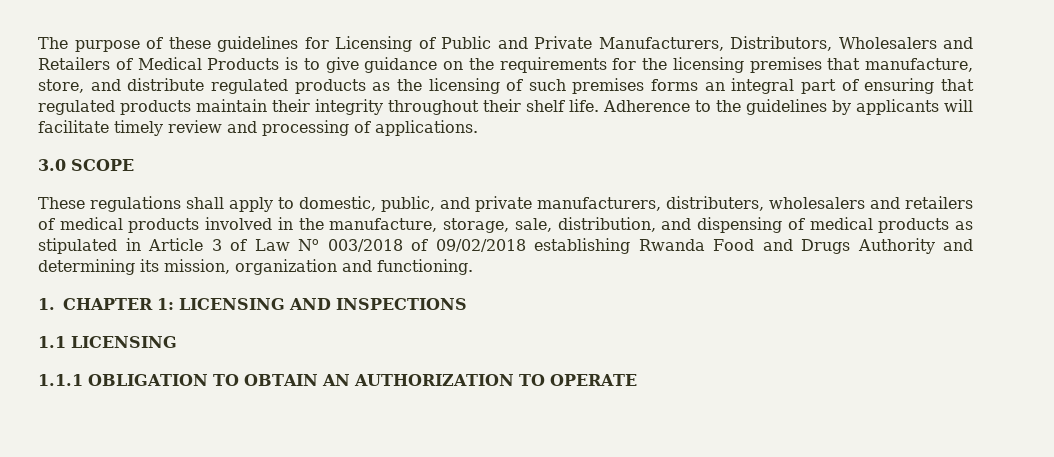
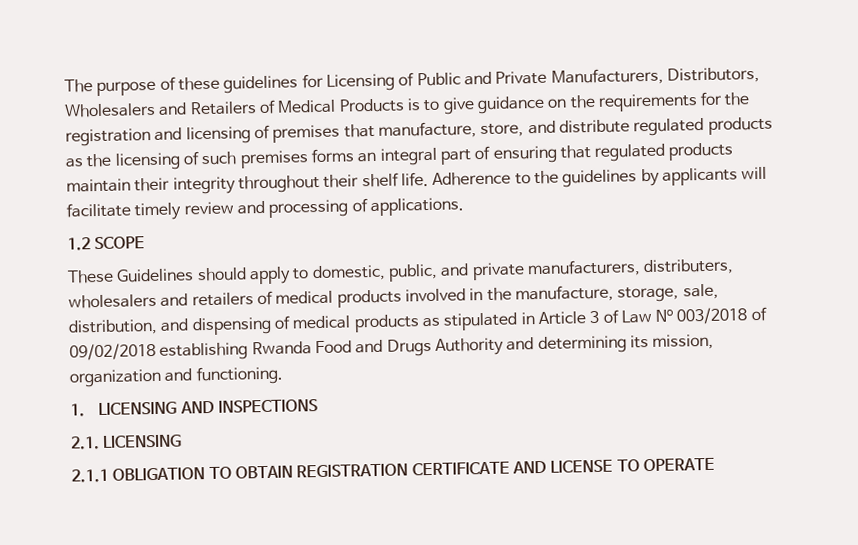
- The purpose of these guidelines for Licensing of Public and Private Manufacturers, Distributors, Wholesalers and Retailers of Medical Products is to give guidance on the requirements for the licensing premises that manufacture, store, and distribute regulated products as the licensing of such premises forms an integral part of ensuring that regulated products maintain their integrity throughout their shelf life.
+ The purpose of these guidelines for Licensing of Public and Private Manufacturers, Distributors, Wholesalers and Retailers of Medical Products is to give guidance on the requirements for the registration and licensing of premises that manufacture, store, and distribute regulated products as the licensing of such premises forms an integral part of ensuring that regulated products maintain their integrity throughout their shelf life.
- 3.0 SCOPE
+ 1.2 SCOPE
- These regulations shall apply to domestic, public, and private manufacturers, distributers, wholesalers and retailers of medical products involved in the manufacture, storage, sale, distribution, and dispensing of medical products as stipulated in Article 3 of Law No 003/2018 of 09/02/2018 establishing Rwanda Food and Drugs Authority and determining its mission, organization and functioning.
+ These Guidelines should apply to domestic, public, and private manufacturers, distributers, wholesalers and retailers of medical products involved in the manufacture, storage, sale, distribution, and dispensing of medical products as stipulated in Article 3 of Law No 003/2018 of 09/02/2018 establishing Rwanda Food and Drugs Authority and determining its mission, organization and functioning.
- 1. CHAPTER 1: LICENSING AND INSPECTIONS
+ 1. LICENSING AND INSPECTIONS
- 1.1 LICENSING
+ 2.1. LICENSING
- 1.1.1 OBLIGATION TO OBTAIN AN AUTHORIZATION TO OPERATE
+ 2.1.1 OBLIGATION TO OBTAIN REGISTRATION CERTIFICATE AND LICENSE TO OPERATE

